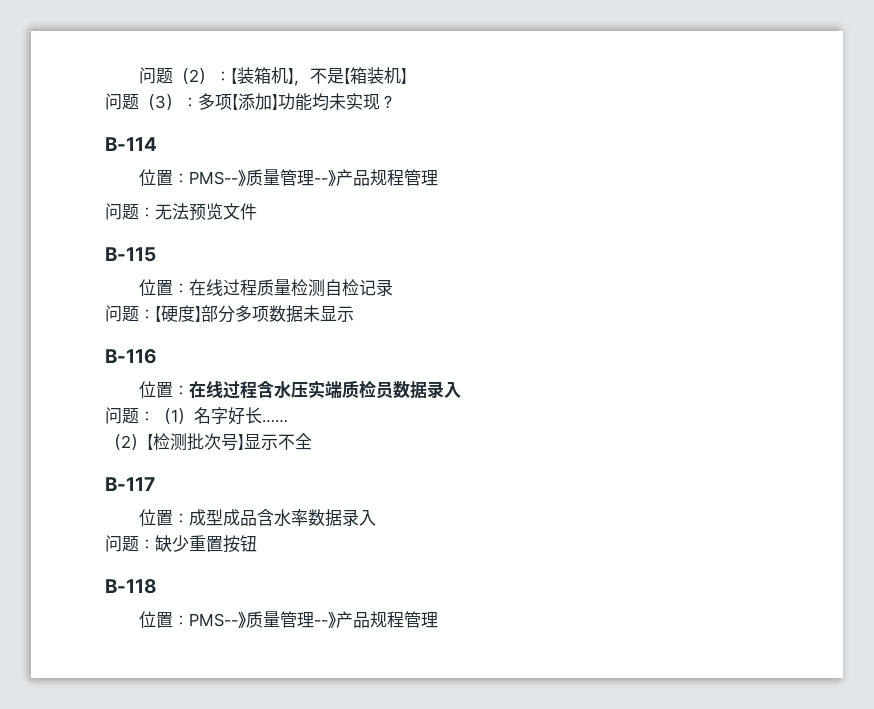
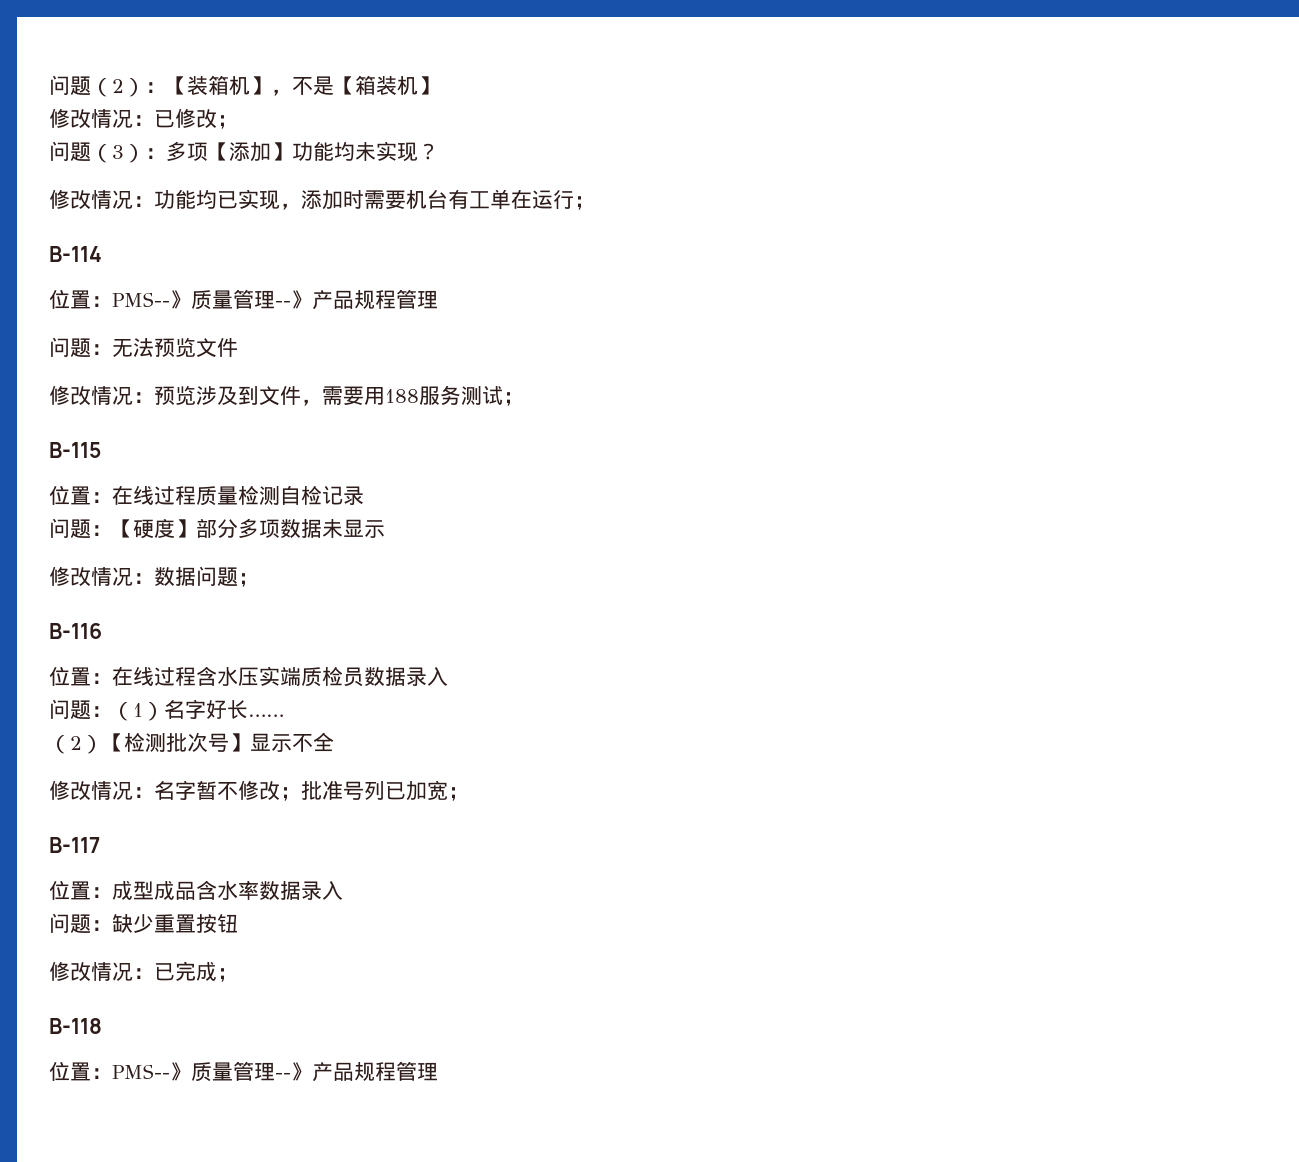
+ 修改情况：已修改；
+ 修改情况：功能均已实现，添加时需要机台有工单在运行；
+ 修改情况：预览涉及到文件，需要用188服务测试；
+ 修改情况：数据问题；
+ 修改情况：名字暂不修改；批准号列已加宽；
+ 修改情况：已完成；

